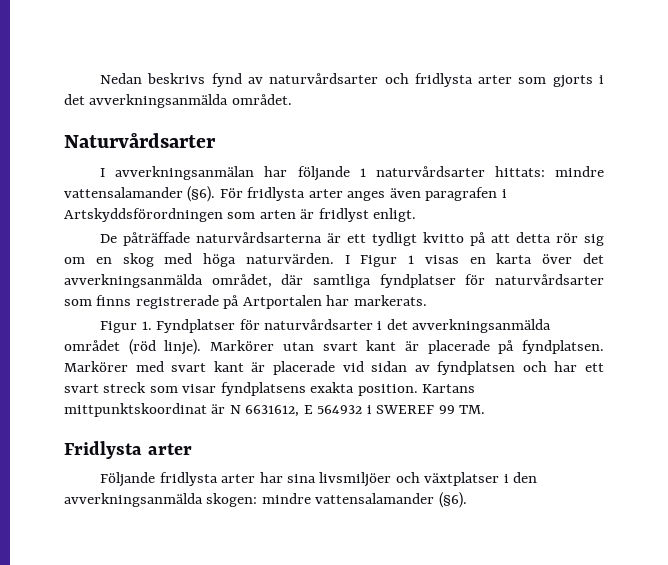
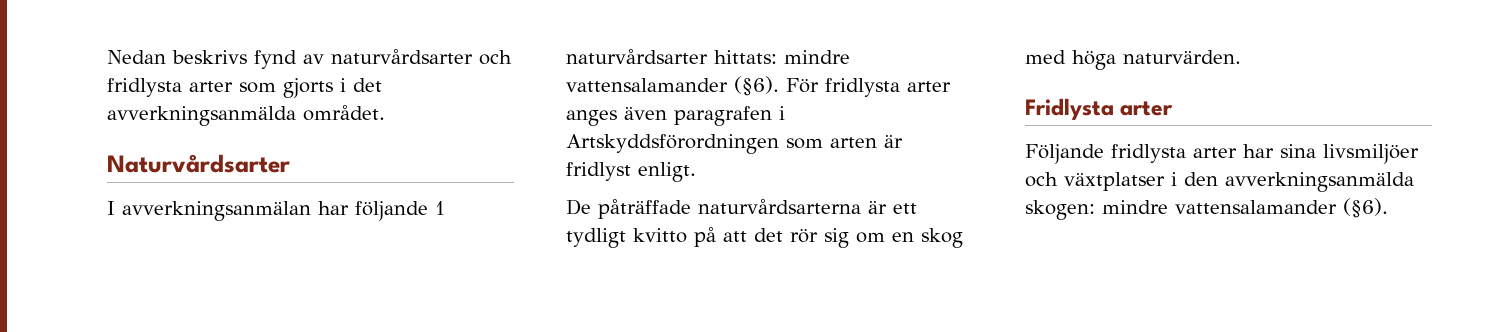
- De påträffade naturvårdsarterna är ett tydligt kvitto på att detta rör sig om en skog med höga naturvärden. I Figur 1 visas en karta över det avverkningsanmälda området, där samtliga fyndplatser för naturvårdsarter som finns registrerade på Artportalen har markerats.
- Figur 1. Fyndplatser för naturvårdsarter i det avverkningsanmälda området (röd linje). Markörer utan svart kant är placerade på fyndplatsen. Markörer med svart kant är placerade vid sidan av fyndplatsen och har ett svart streck som visar fyndplatsens exakta position. Kartans mittpunktskoordinat är N 6631612, E 564932 i SWEREF 99 TM.
+ De påträffade naturvårdsarterna är ett tydligt kvitto på att det rör sig om en skog med höga naturvärden.

